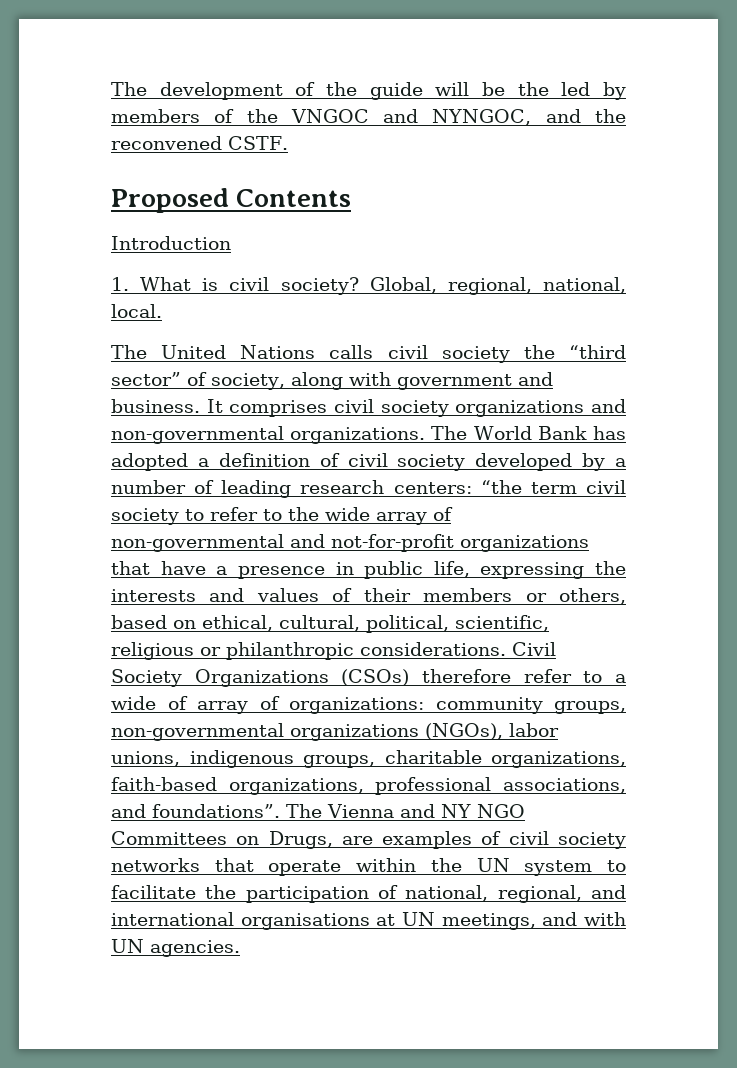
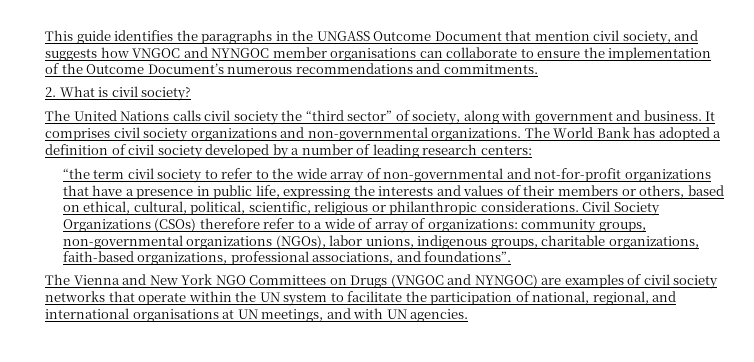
- The development of the guide will be the led by members of the VNGOC and NYNGOC, and the reconvened CSTF.
- Proposed Contents
- Introduction
- 1. What is civil society? Global, regional, national, local.
+ This guide identifies the paragraphs in the UNGASS Outcome Document that mention civil society, and suggests how VNGOC and NYNGOC member organisations can collaborate to ensure the implementation of the Outcome Document’s numerous recommendations and commitments.
+ 2. What is civil society?
- The World Bank has adopted a definition of civil society developed by a number of leading research centers: “the term civil society to refer to the wide array of non-governmental and not-for-profit organizations that have a presence in public life, expressing the interests and values of their members or others, based on ethical, cultural, political, scientific, religious or philanthropic considerations.
+ The World Bank has adopted a definition of civil society developed by a number of leading research centers:
+ “the term civil society to refer to the wide array of non-governmental and not-for-profit organizations that have a presence in public life, expressing the interests and values of their members or others, based on ethical, cultural, political, scientific, religious or philanthropic considerations.
- community groups, non-governmental organizations (NGOs), labor unions, indigenous groups, charitable organizations, faith-based organizations, professional associations, and foundations”. The Vienna and NY NGO Committees on Drugs, are examples of civil society networks that operate within the UN system to facilitate the participation of national, regional, and international organisations at UN meetings, and with UN agencies.
+ community groups, non-governmental organizations (NGOs), labor unions, indigenous groups, charitable organizations, faith-based organizations, professional associations, and foundations”.
+ The Vienna and New York NGO Committees on Drugs (VNGOC and NYNGOC) are examples of civil society networks that operate within the UN system to facilitate the participation of national, regional, and international organisations at UN meetings, and with UN agencies.

